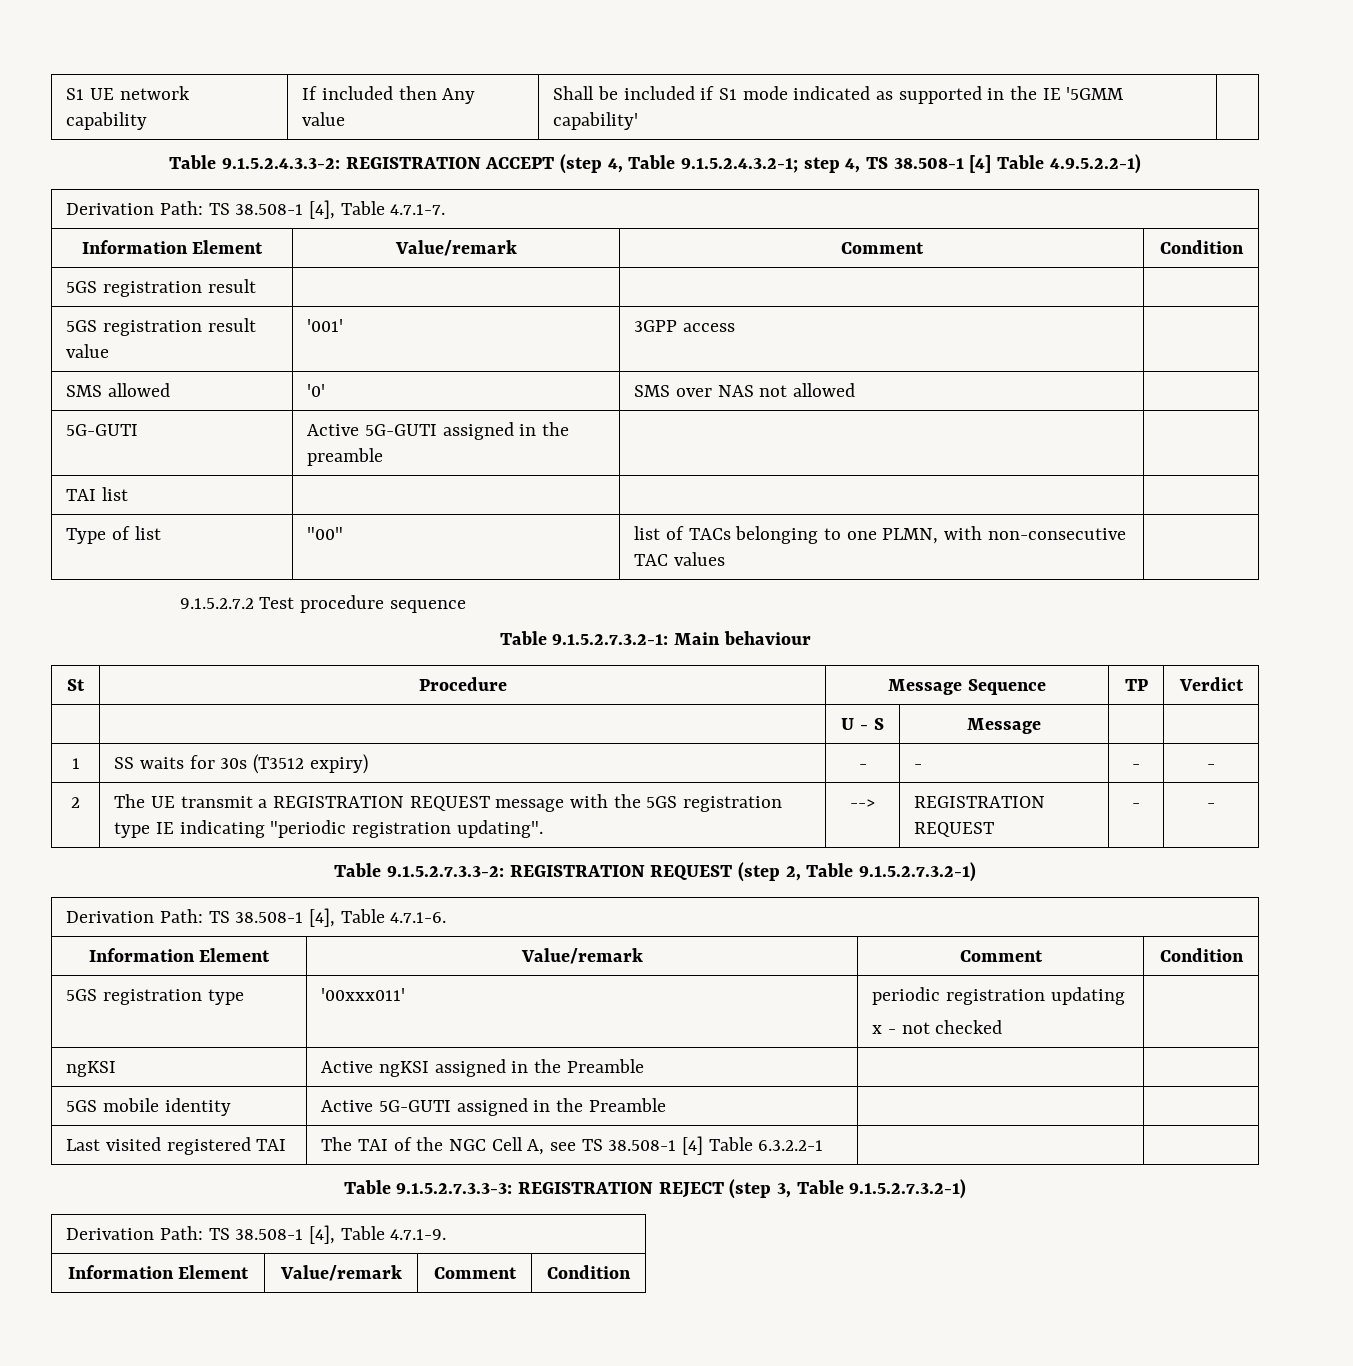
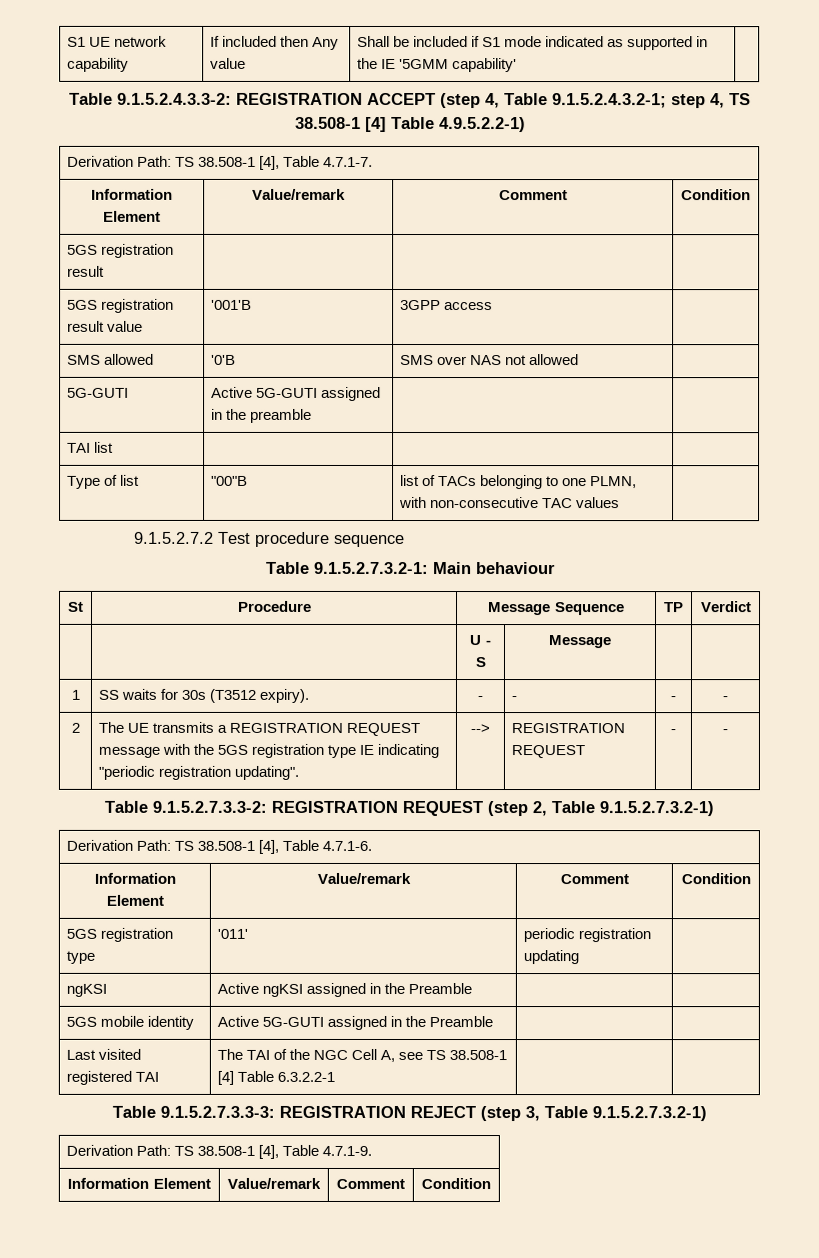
- 5GS registration result value | '001' | 3GPP access |
+ 5GS registration result value | '001'B | 3GPP access |
- SMS allowed | '0' | SMS over NAS not allowed |
+ SMS allowed | '0'B | SMS over NAS not allowed |
- Type of list | "00" | list of TACs belonging to one PLMN, with non-consecutive TAC values |
+ Type of list | "00"B | list of TACs belonging to one PLMN, with non-consecutive TAC values |
- 1 | SS waits for 30s (T3512 expiry) | - | - | - | -
+ 1 | SS waits for 30s (T3512 expiry). | - | - | - | -
- 2 | The UE transmit a REGISTRATION REQUEST message with the 5GS registration type IE indicating "periodic registration updating". | --> | REGISTRATION REQUEST | - | -
+ 2 | The UE transmits a REGISTRATION REQUEST message with the 5GS registration type IE indicating "periodic registration updating". | --> | REGISTRATION REQUEST | - | -
- 5GS registration type | '00xxx011' | periodic registration updating
- x - not checked |
+ 5GS registration type | '011' | periodic registration updating |

